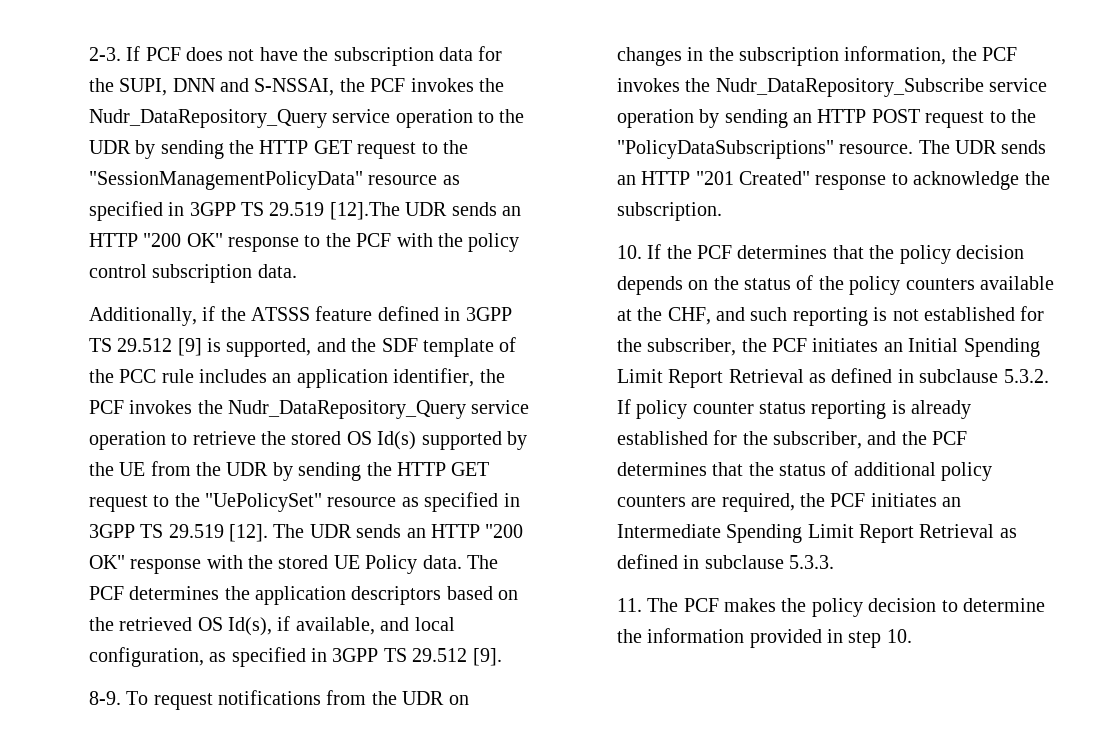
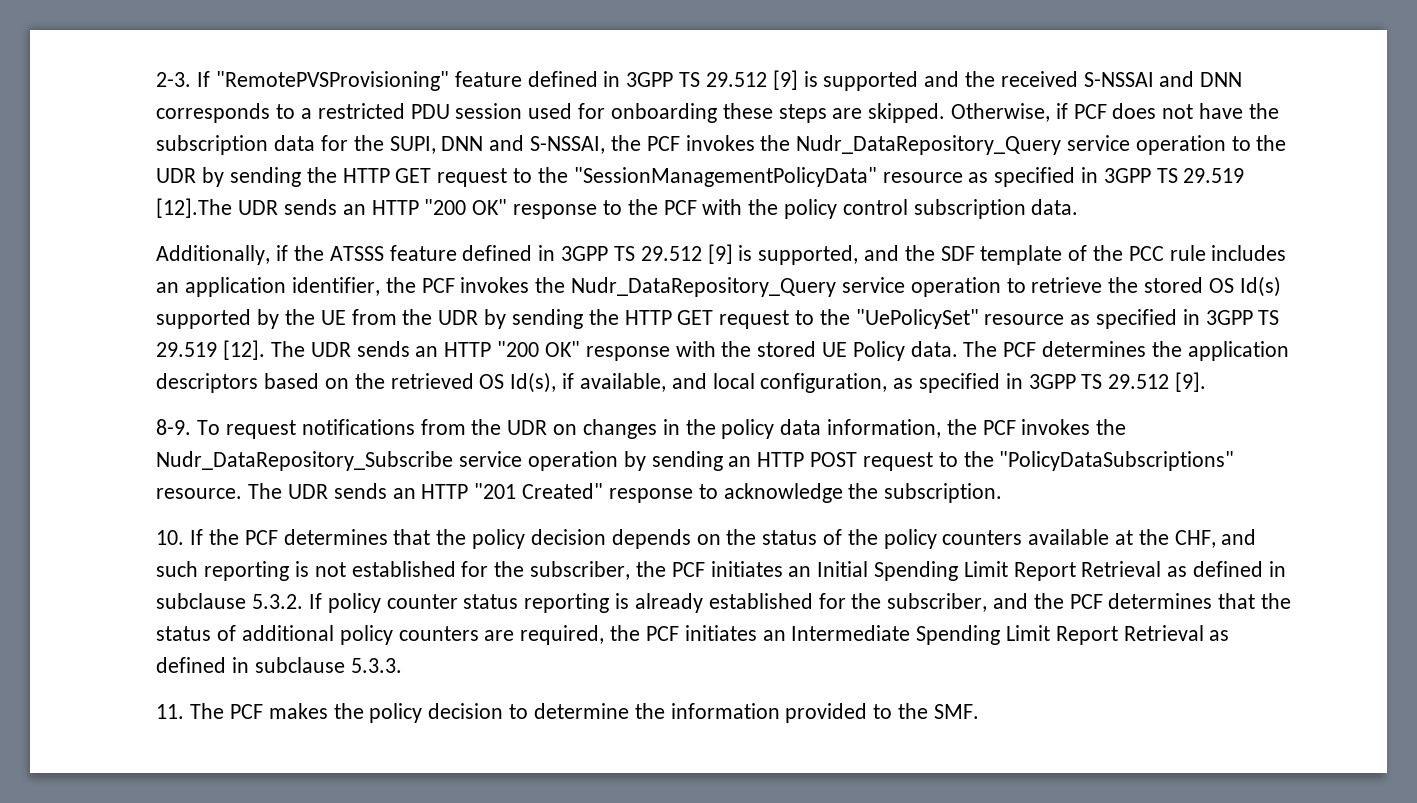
- If PCF does not have the subscription data for the SUPI, DNN and S-NSSAI, the PCF invokes the Nudr_DataRepository_Query service operation to the UDR by sending the HTTP GET request to the "SessionManagementPolicyData" resource as specified in 3GPP TS 29.519 [12].The UDR sends an HTTP "200 OK" response to the PCF with the policy control subscription data.
+ If "RemotePVSProvisioning" feature defined in 3GPP TS 29.512 [9] is supported and the received S-NSSAI and DNN corresponds to a restricted PDU session used for onboarding these steps are skipped. Otherwise, if PCF does not have the subscription data for the SUPI, DNN and S-NSSAI, the PCF invokes the Nudr_DataRepository_Query service operation to the UDR by sending the HTTP GET request to the "SessionManagementPolicyData" resource as specified in 3GPP TS 29.519 [12].The UDR sends an HTTP "200 OK" response to the PCF with the policy control subscription data.
- To request notifications from the UDR on changes in the subscription information, the PCF invokes the Nudr_DataRepository_Subscribe service operation by sending an HTTP POST request to the "PolicyDataSubscriptions" resource.
+ To request notifications from the UDR on changes in the policy data information, the PCF invokes the Nudr_DataRepository_Subscribe service operation by sending an HTTP POST request to the "PolicyDataSubscriptions" resource.
- 11. The PCF makes the policy decision to determine the information provided in step 10.
+ 11. The PCF makes the policy decision to determine the information provided to the SMF.

